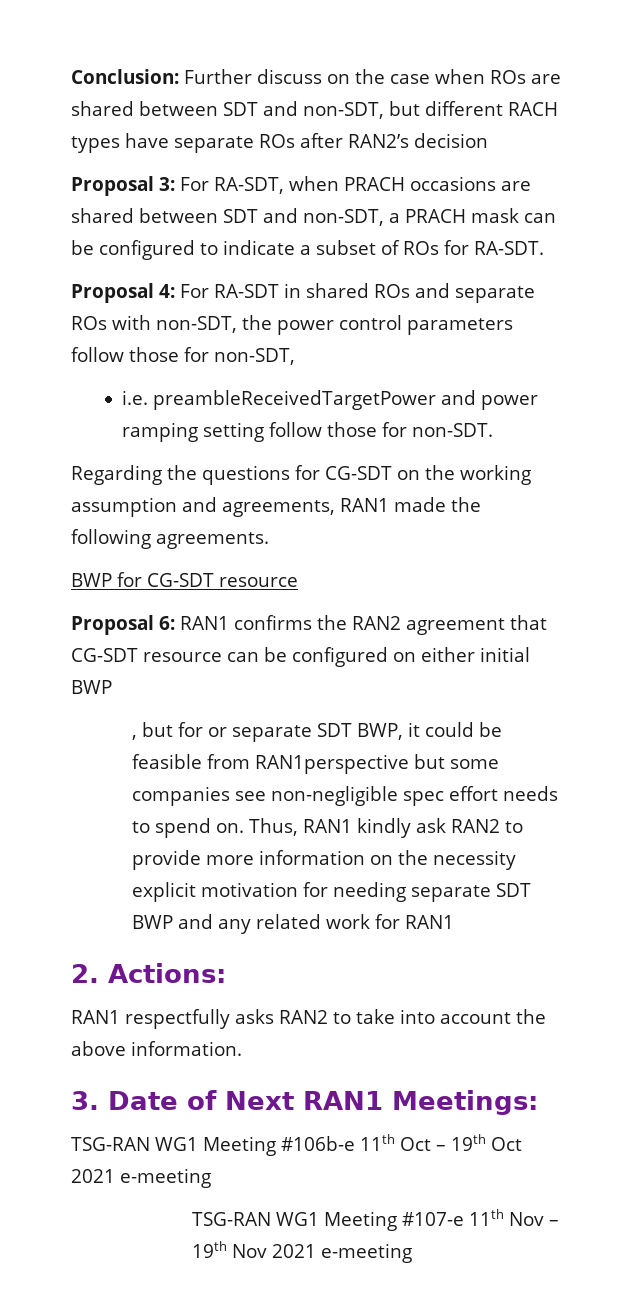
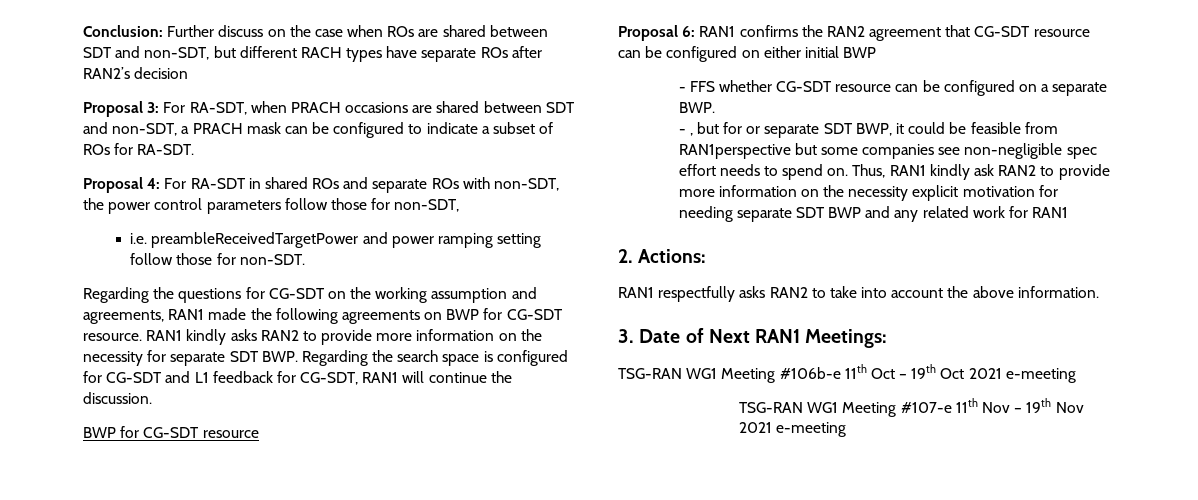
- Regarding the questions for CG-SDT on the working assumption and agreements, RAN1 made the following agreements.
+ Regarding the questions for CG-SDT on the working assumption and agreements, RAN1 made the following agreements on BWP for CG-SDT resource. RAN1 kindly asks RAN2 to provide more information on the necessity for separate SDT BWP. Regarding the search space is configured for CG-SDT and L1 feedback for CG-SDT, RAN1 will continue the discussion.
- , but for or separate SDT BWP, it could be feasible from RAN1perspective but some companies see non-negligible spec effort needs to spend on.
+ - FFS whether CG-SDT resource can be configured on a separate BWP.
+ - , but for or separate SDT BWP, it could be feasible from RAN1perspective but some companies see non-negligible spec effort needs to spend on.

